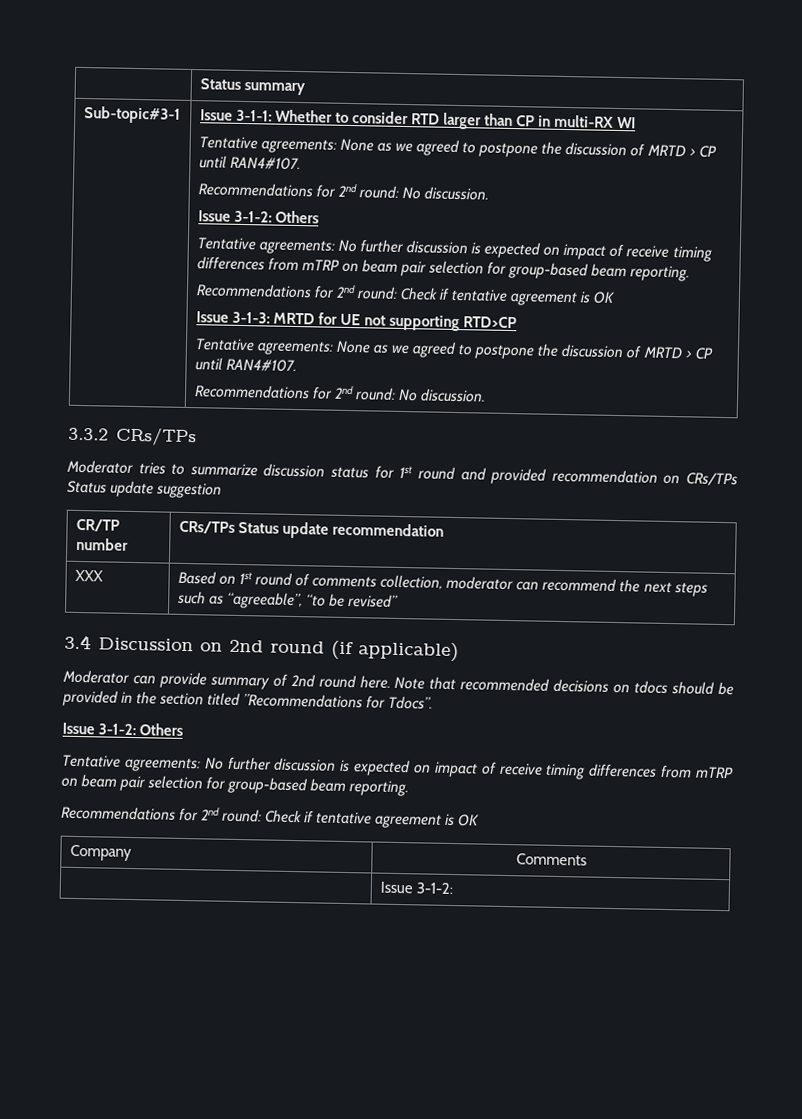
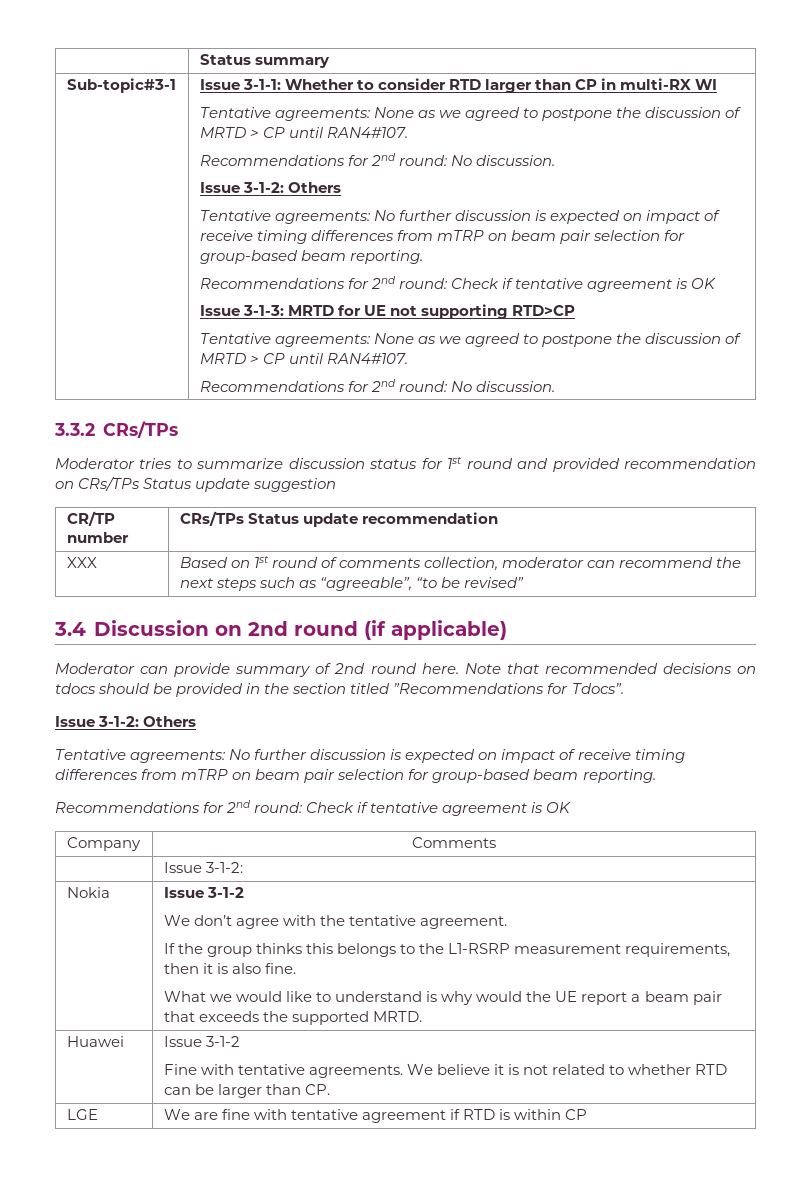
+ Nokia | Issue 3-1-2
+ We don’t agree with the tentative agreement.
+ If the group thinks this belongs to the L1-RSRP measurement requirements, then it is also fine.
+ What we would like to understand is why would the UE report a beam pair that exceeds the supported MRTD.
+ Huawei | Issue 3-1-2
+ Fine with tentative agreements. We believe it is not related to whether RTD can be larger than CP.
+ LGE | We are fine with tentative agreement if RTD is within CP

